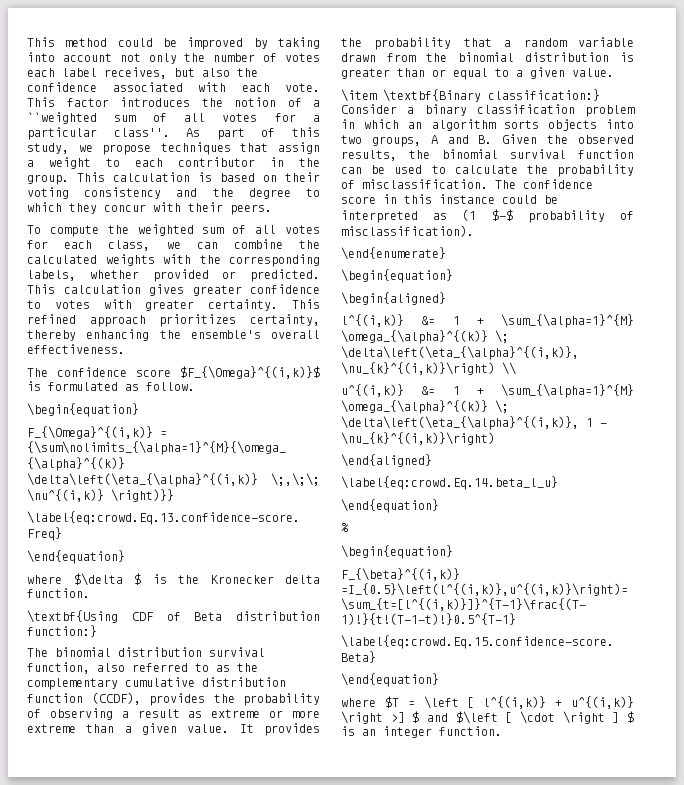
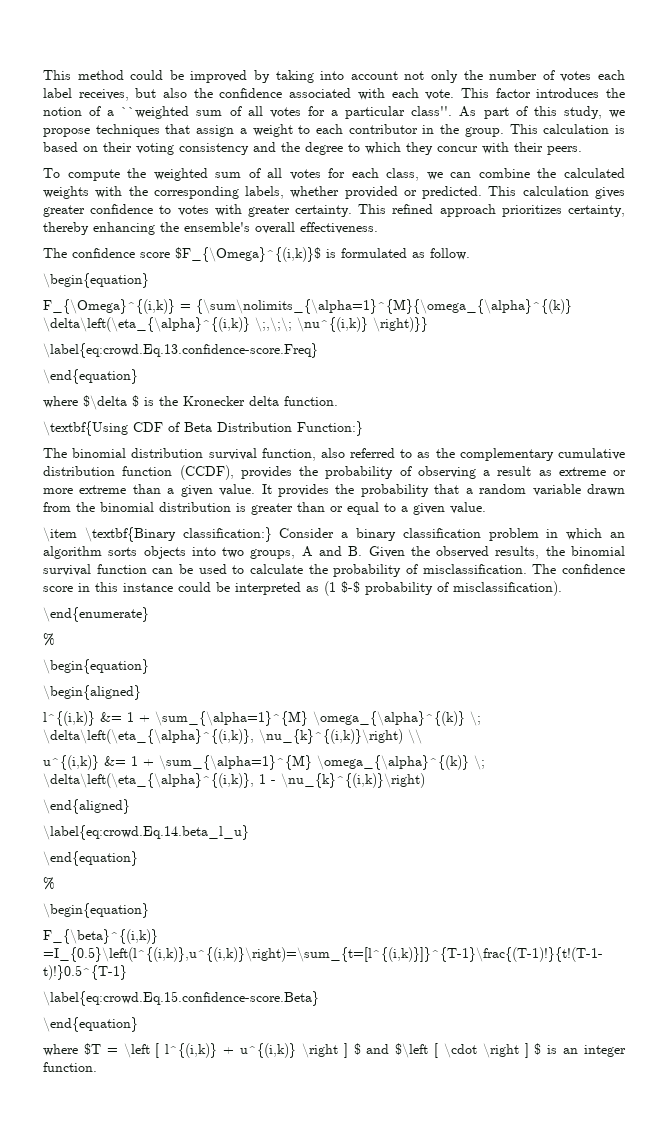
- \textbf{Using CDF of Beta distribution function:}
+ \textbf{Using CDF of Beta Distribution Function:}
  \end{enumerate}
+ %
- where $T = \left [ l^{(i,k)} + u^{(i,k)} \right >] $ and $\left [ \cdot \right ] $ is an integer function.
+ where $T = \left [ l^{(i,k)} + u^{(i,k)} \right ] $ and $\left [ \cdot \right ] $ is an integer function.

